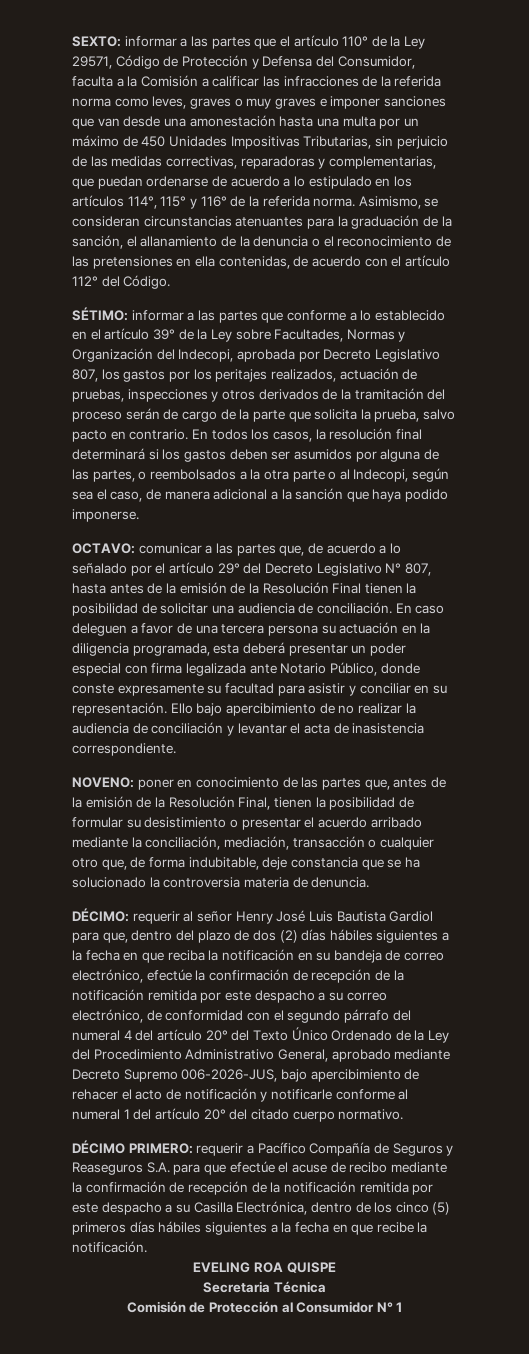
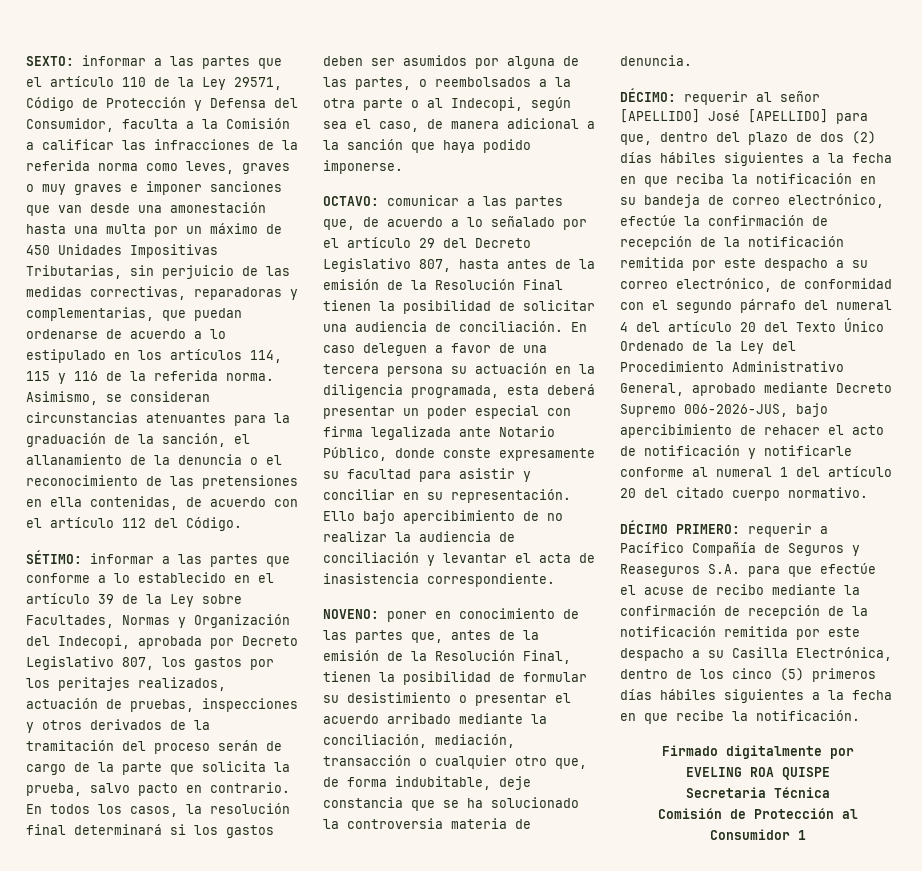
- informar a las partes que el artículo 110° de la Ley 29571, Código de Protección y Defensa del Consumidor, faculta a la Comisión a calificar las infracciones de la referida norma como leves, graves o muy graves e imponer sanciones que van desde una amonestación hasta una multa por un máximo de 450 Unidades Impositivas Tributarias, sin perjuicio de las medidas correctivas, reparadoras y complementarias, que puedan ordenarse de acuerdo a lo estipulado en los artículos 114°, 115° y 116° de la referida norma.
+ informar a las partes que el artículo 110 de la Ley 29571, Código de Protección y Defensa del Consumidor, faculta a la Comisión a calificar las infracciones de la referida norma como leves, graves o muy graves e imponer sanciones que van desde una amonestación hasta una multa por un máximo de 450 Unidades Impositivas Tributarias, sin perjuicio de las medidas correctivas, reparadoras y complementarias, que puedan ordenarse de acuerdo a lo estipulado en los artículos 114, 115 y 116 de la referida norma.
- Asimismo, se consideran circunstancias atenuantes para la graduación de la sanción, el allanamiento de la denuncia o el reconocimiento de las pretensiones en ella contenidas, de acuerdo con el artículo 112° del Código.
+ Asimismo, se consideran circunstancias atenuantes para la graduación de la sanción, el allanamiento de la denuncia o el reconocimiento de las pretensiones en ella contenidas, de acuerdo con el artículo 112 del Código.
- SÉTIMO: informar a las partes que conforme a lo establecido en el artículo 39° de la Ley sobre Facultades, Normas y Organización del Indecopi, aprobada por Decreto Legislativo 807, los gastos por los peritajes realizados, actuación de pruebas, inspecciones y otros derivados de la tramitación del proceso serán de cargo de la parte que solicita la prueba, salvo pacto en contrario.
+ SÉTIMO: informar a las partes que conforme a lo establecido en el artículo 39 de la Ley sobre Facultades, Normas y Organización del Indecopi, aprobada por Decreto Legislativo 807, los gastos por los peritajes realizados, actuación de pruebas, inspecciones y otros derivados de la tramitación del proceso serán de cargo de la parte que solicita la prueba, salvo pacto en contrario.
- OCTAVO: comunicar a las partes que, de acuerdo a lo señalado por el artículo 29° del Decreto Legislativo N° 807, hasta antes de la emisión de la Resolución Final tienen la posibilidad de solicitar una audiencia de conciliación.
+ OCTAVO: comunicar a las partes que, de acuerdo a lo señalado por el artículo 29 del Decreto Legislativo 807, hasta antes de la emisión de la Resolución Final tienen la posibilidad de solicitar una audiencia de conciliación.
- requerir al señor Henry José Luis Bautista Gardiol para que, dentro del plazo de dos (2) días hábiles siguientes a la fecha en que reciba la notificación en su bandeja de correo electrónico, efectúe la confirmación de recepción de la notificación remitida por este despacho a su correo electrónico, de conformidad con el segundo párrafo del numeral 4 del artículo 20° del Texto Único Ordenado de la Ley del Procedimiento Administrativo General, aprobado mediante Decreto Supremo 006-2026-JUS, bajo apercibimiento de rehacer el acto de notificación y notificarle conforme al numeral 1 del artículo 20° del citado cuerpo normativo.
+ requerir al señor [APELLIDO] José [APELLIDO] para que, dentro del plazo de dos (2) días hábiles siguientes a la fecha en que reciba la notificación en su bandeja de correo electrónico, efectúe la confirmación de recepción de la notificación remitida por este despacho a su correo electrónico, de conformidad con el segundo párrafo del numeral 4 del artículo 20 del Texto Único Ordenado de la Ley del Procedimiento Administrativo General, aprobado mediante Decreto Supremo 006-2026-JUS, bajo apercibimiento de rehacer el acto de notificación y notificarle conforme al numeral 1 del artículo 20 del citado cuerpo normativo.
+ Firmado digitalmente por
- Comisión de Protección al Consumidor N° 1
+ Comisión de Protección al Consumidor 1

